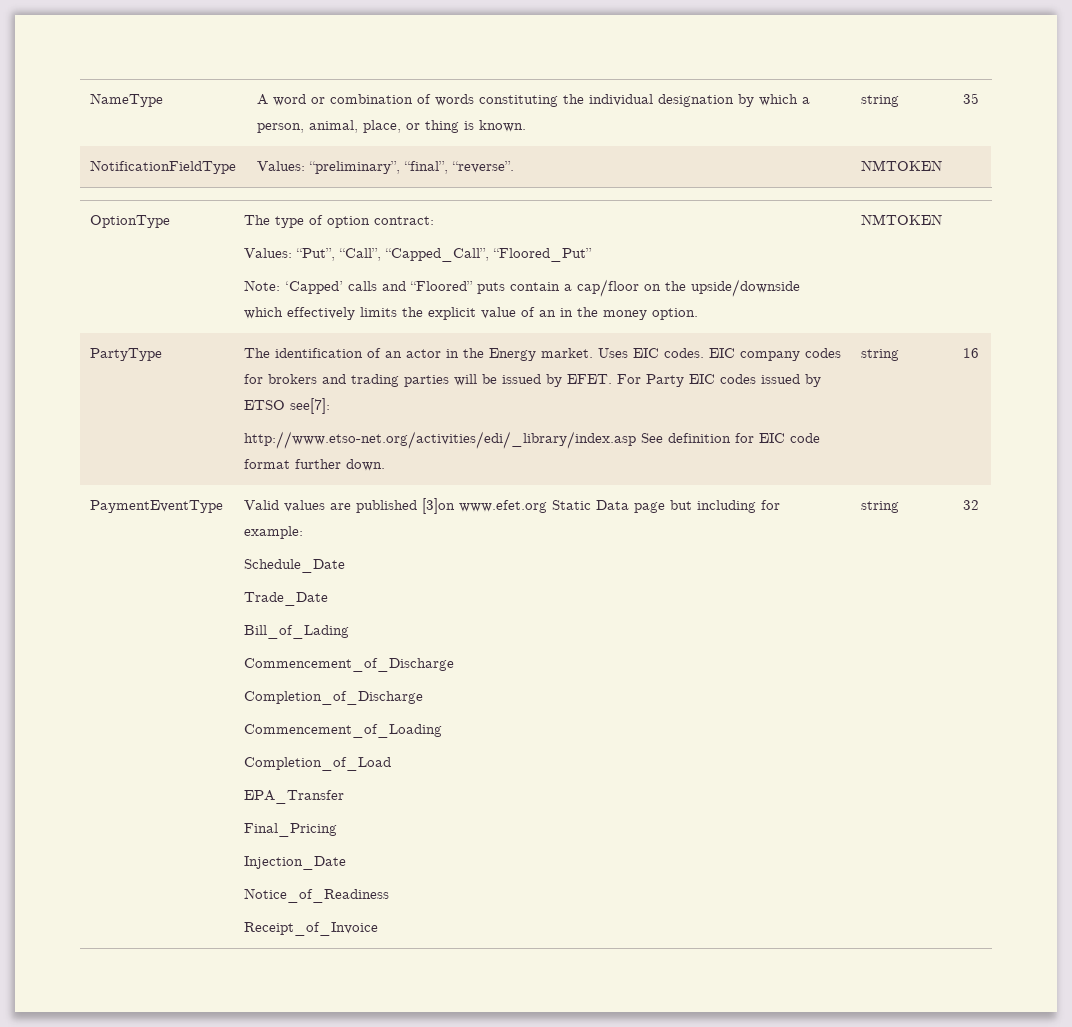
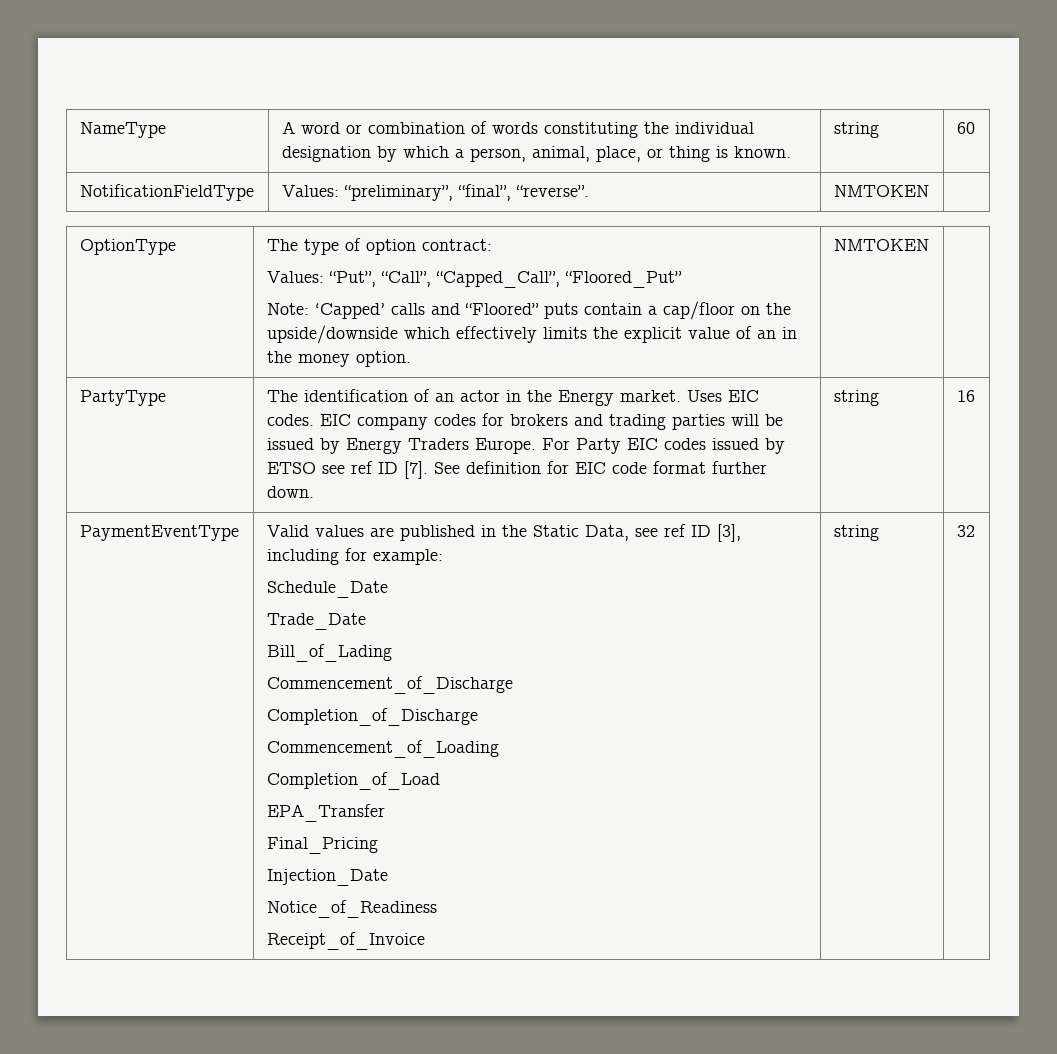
- NameType | A word or combination of words constituting the individual designation by which a person, animal, place, or thing is known. | string | 35
+ NameType | A word or combination of words constituting the individual designation by which a person, animal, place, or thing is known. | string | 60
- EIC company codes for brokers and trading parties will be issued by EFET.
+ EIC company codes for brokers and trading parties will be issued by Energy Traders Europe.
- For Party EIC codes issued by ETSO see[7]:
- http://www.etso-net.org/activities/edi/_library/index.asp See definition for EIC code format further down.
+ For Party EIC codes issued by ETSO see ref ID [7]. See definition for EIC code format further down.
- PaymentEventType | Valid values are published [3]on www.efet.org Static Data page but including for example:
+ PaymentEventType | Valid values are published in the Static Data, see ref ID [3], including for example:

